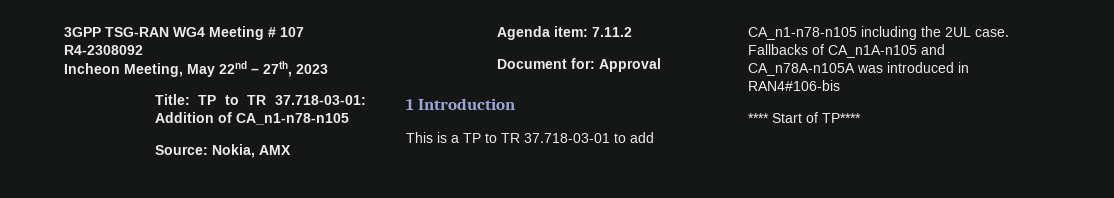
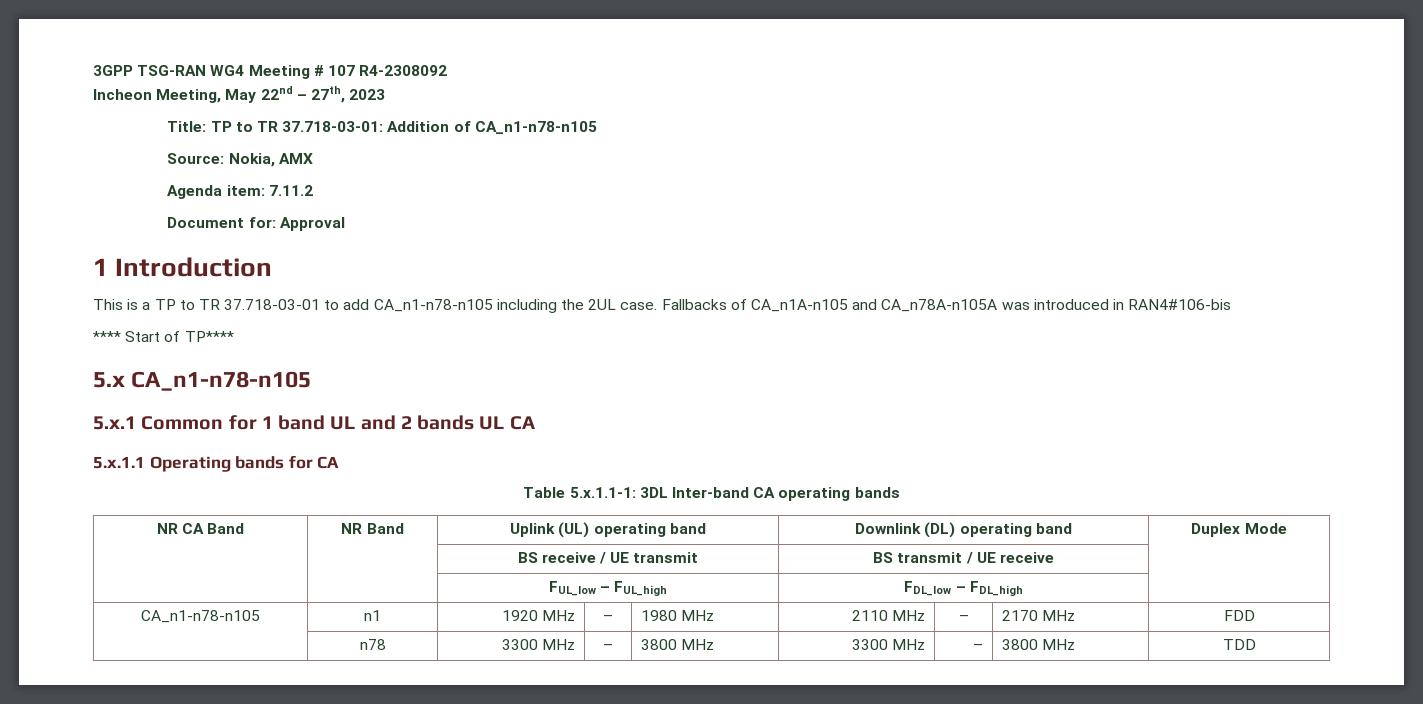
+ 5.x CA_n1-n78-n105
+ 5.x.1 Common for 1 band UL and 2 bands UL CA
+ 5.x.1.1 Operating bands for CA
+ Table 5.x.1.1-1: 3DL Inter-band CA operating bands
+ NR CA Band | NR Band | Uplink (UL) operating band | Downlink (DL) operating band | Duplex Mode
+ | | BS receive / UE transmit | BS transmit / UE receive |
+ | | FUL_low – FUL_high | FDL_low – FDL_high |
+ CA_n1-n78-n105 | n1 | 1920 MHz | – | 1980 MHz | 2110 MHz | – | 2170 MHz | FDD
+ | n78 | 3300 MHz | – | 3800 MHz | 3300 MHz | – | 3800 MHz | TDD

